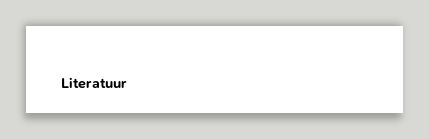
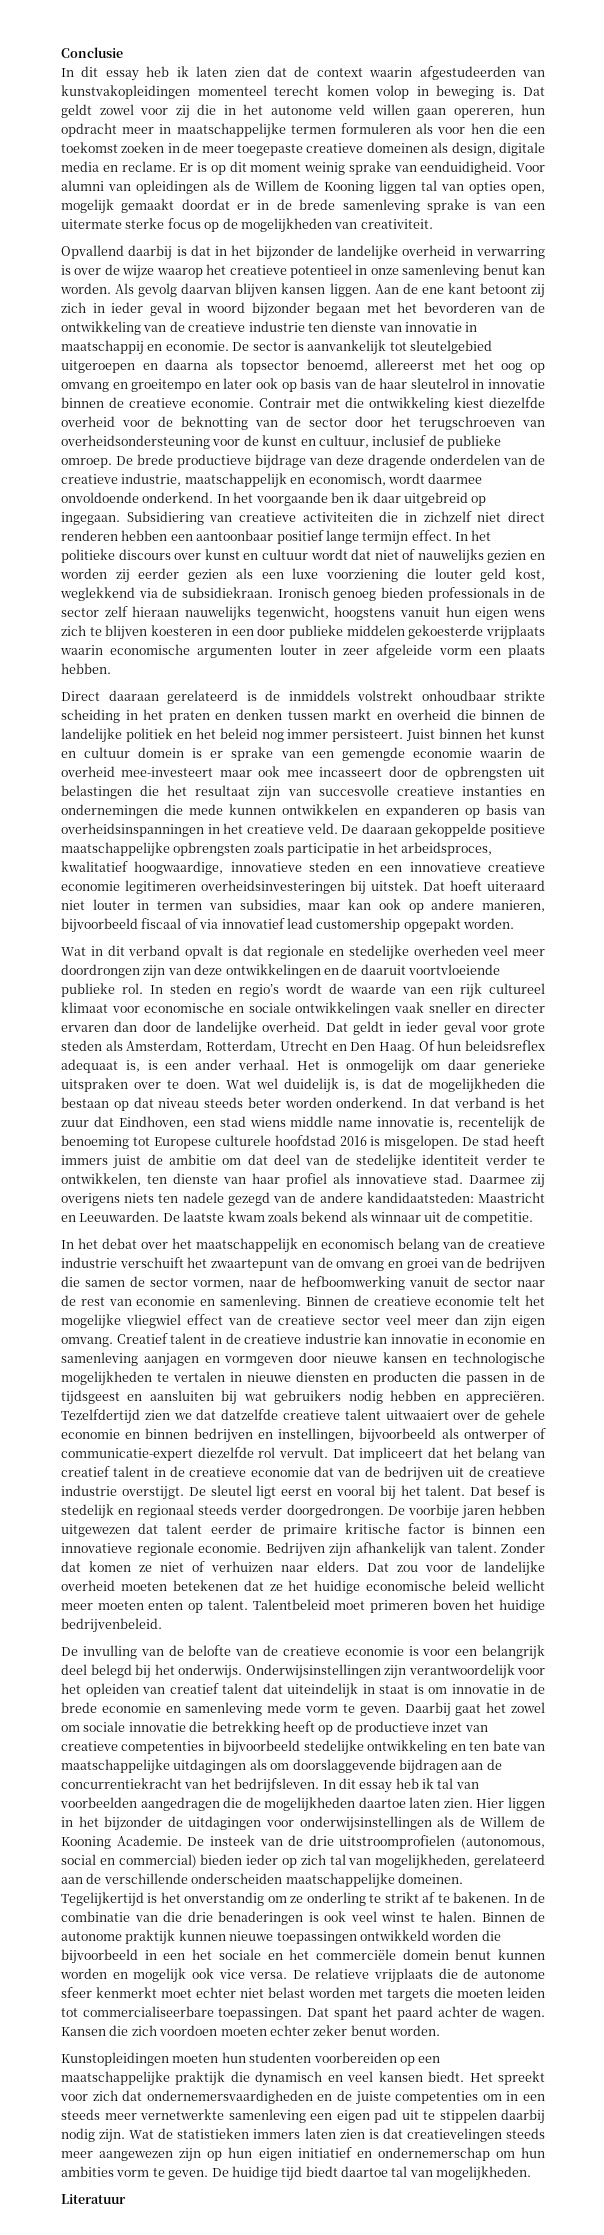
+ Conclusie
+ In dit essay heb ik laten zien dat de context waarin afgestudeerden van kunstvakopleidingen momenteel terecht komen volop in beweging is. Dat geldt zowel voor zij die in het autonome veld willen gaan opereren, hun opdracht meer in maatschappelijke termen formuleren als voor hen die een toekomst zoeken in de meer toegepaste creatieve domeinen als design, digitale media en reclame. Er is op dit moment weinig sprake van eenduidigheid. Voor alumni van opleidingen als de Willem de Kooning liggen tal van opties open, mogelijk gemaakt doordat er in de brede samenleving sprake is van een uitermate sterke focus op de mogelijkheden van creativiteit.
+ Opvallend daarbij is dat in het bijzonder de landelijke overheid in verwarring is over de wijze waarop het creatieve potentieel in onze samenleving benut kan worden. Als gevolg daarvan blijven kansen liggen. Aan de ene kant betoont zij zich in ieder geval in woord bijzonder begaan met het bevorderen van de ontwikkeling van de creatieve industrie ten dienste van innovatie in maatschappij en economie. De sector is aanvankelijk tot sleutelgebied uitgeroepen en daarna als topsector benoemd, allereerst met het oog op omvang en groeitempo en later ook op basis van de haar sleutelrol in innovatie binnen de creatieve economie. Contrair met die ontwikkeling kiest diezelfde overheid voor de beknotting van de sector door het terugschroeven van overheidsondersteuning voor de kunst en cultuur, inclusief de publieke omroep. De brede productieve bijdrage van deze dragende onderdelen van de creatieve industrie, maatschappelijk en economisch, wordt daarmee onvoldoende onderkend. In het voorgaande ben ik daar uitgebreid op ingegaan. Subsidiering van creatieve activiteiten die in zichzelf niet direct renderen hebben een aantoonbaar positief lange termijn effect. In het politieke discours over kunst en cultuur wordt dat niet of nauwelijks gezien en worden zij eerder gezien als een luxe voorziening die louter geld kost, weglekkend via de subsidiekraan. Ironisch genoeg bieden professionals in de sector zelf hieraan nauwelijks tegenwicht, hoogstens vanuit hun eigen wens zich te blijven koesteren in een door publieke middelen gekoesterde vrijplaats waarin economische argumenten louter in zeer afgeleide vorm een plaats hebben.
+ Direct daaraan gerelateerd is de inmiddels volstrekt onhoudbaar strikte scheiding in het praten en denken tussen markt en overheid die binnen de landelijke politiek en het beleid nog immer persisteert. Juist binnen het kunst en cultuur domein is er sprake van een gemengde economie waarin de overheid mee-investeert maar ook mee incasseert door de opbrengsten uit belastingen die het resultaat zijn van succesvolle creatieve instanties en ondernemingen die mede kunnen ontwikkelen en expanderen op basis van overheidsinspanningen in het creatieve veld. De daaraan gekoppelde positieve maatschappelijke opbrengsten zoals participatie in het arbeidsproces, kwalitatief hoogwaardige, innovatieve steden en een innovatieve creatieve economie legitimeren overheidsinvesteringen bij uitstek. Dat hoeft uiteraard niet louter in termen van subsidies, maar kan ook op andere manieren, bijvoorbeeld fiscaal of via innovatief lead customership opgepakt worden.
+ Wat in dit verband opvalt is dat regionale en stedelijke overheden veel meer doordrongen zijn van deze ontwikkelingen en de daaruit voortvloeiende publieke rol. In steden en regio’s wordt de waarde van een rijk cultureel klimaat voor economische en sociale ontwikkelingen vaak sneller en directer ervaren dan door de landelijke overheid. Dat geldt in ieder geval voor grote steden als Amsterdam, Rotterdam, Utrecht en Den Haag. Of hun beleidsreflex adequaat is, is een ander verhaal. Het is onmogelijk om daar generieke uitspraken over te doen. Wat wel duidelijk is, is dat de mogelijkheden die bestaan op dat niveau steeds beter worden onderkend. In dat verband is het zuur dat Eindhoven, een stad wiens middle name innovatie is, recentelijk de benoeming tot Europese culturele hoofdstad 2016 is misgelopen. De stad heeft immers juist de ambitie om dat deel van de stedelijke identiteit verder te ontwikkelen, ten dienste van haar profiel als innovatieve stad. Daarmee zij overigens niets ten nadele gezegd van de andere kandidaatsteden: Maastricht en Leeuwarden. De laatste kwam zoals bekend als winnaar uit de competitie.
+ In het debat over het maatschappelijk en economisch belang van de creatieve industrie verschuift het zwaartepunt van de omvang en groei van de bedrijven die samen de sector vormen, naar de hefboomwerking vanuit de sector naar de rest van economie en samenleving. Binnen de creatieve economie telt het mogelijke vliegwiel effect van de creatieve sector veel meer dan zijn eigen omvang. Creatief talent in de creatieve industrie kan innovatie in economie en samenleving aanjagen en vormgeven door nieuwe kansen en technologische mogelijkheden te vertalen in nieuwe diensten en producten die passen in de tijdsgeest en aansluiten bij wat gebruikers nodig hebben en appreciëren. Tezelfdertijd zien we dat datzelfde creatieve talent uitwaaiert over de gehele economie en binnen bedrijven en instellingen, bijvoorbeeld als ontwerper of communicatie-expert diezelfde rol vervult. Dat impliceert dat het belang van creatief talent in de creatieve economie dat van de bedrijven uit de creatieve industrie overstijgt. De sleutel ligt eerst en vooral bij het talent. Dat besef is stedelijk en regionaal steeds verder doorgedrongen. De voorbije jaren hebben uitgewezen dat talent eerder de primaire kritische factor is binnen een innovatieve regionale economie. Bedrijven zijn afhankelijk van talent. Zonder dat komen ze niet of verhuizen naar elders. Dat zou voor de landelijke overheid moeten betekenen dat ze het huidige economische beleid wellicht meer moeten enten op talent. Talentbeleid moet primeren boven het huidige bedrijvenbeleid.
+ De invulling van de belofte van de creatieve economie is voor een belangrijk deel belegd bij het onderwijs. Onderwijsinstellingen zijn verantwoordelijk voor het opleiden van creatief talent dat uiteindelijk in staat is om innovatie in de brede economie en samenleving mede vorm te geven. Daarbij gaat het zowel om sociale innovatie die betrekking heeft op de productieve inzet van creatieve competenties in bijvoorbeeld stedelijke ontwikkeling en ten bate van maatschappelijke uitdagingen als om doorslaggevende bijdragen aan de concurrentiekracht van het bedrijfsleven. In dit essay heb ik tal van voorbeelden aangedragen die de mogelijkheden daartoe laten zien. Hier liggen in het bijzonder de uitdagingen voor onderwijsinstellingen als de Willem de Kooning Academie. De insteek van de drie uitstroomprofielen (autonomous, social en commercial) bieden ieder op zich tal van mogelijkheden, gerelateerd aan de verschillende onderscheiden maatschappelijke domeinen. Tegelijkertijd is het onverstandig om ze onderling te strikt af te bakenen. In de combinatie van die drie benaderingen is ook veel winst te halen. Binnen de autonome praktijk kunnen nieuwe toepassingen ontwikkeld worden die bijvoorbeeld in een het sociale en het commerciële domein benut kunnen worden en mogelijk ook vice versa. De relatieve vrijplaats die de autonome sfeer kenmerkt moet echter niet belast worden met targets die moeten leiden tot commercialiseerbare toepassingen. Dat spant het paard achter de wagen. Kansen die zich voordoen moeten echter zeker benut worden.
+ Kunstopleidingen moeten hun studenten voorbereiden op een maatschappelijke praktijk die dynamisch en veel kansen biedt. Het spreekt voor zich dat ondernemersvaardigheden en de juiste competenties om in een steeds meer vernetwerkte samenleving een eigen pad uit te stippelen daarbij nodig zijn. Wat de statistieken immers laten zien is dat creatievelingen steeds meer aangewezen zijn op hun eigen initiatief en ondernemerschap om hun ambities vorm te geven. De huidige tijd biedt daartoe tal van mogelijkheden.

